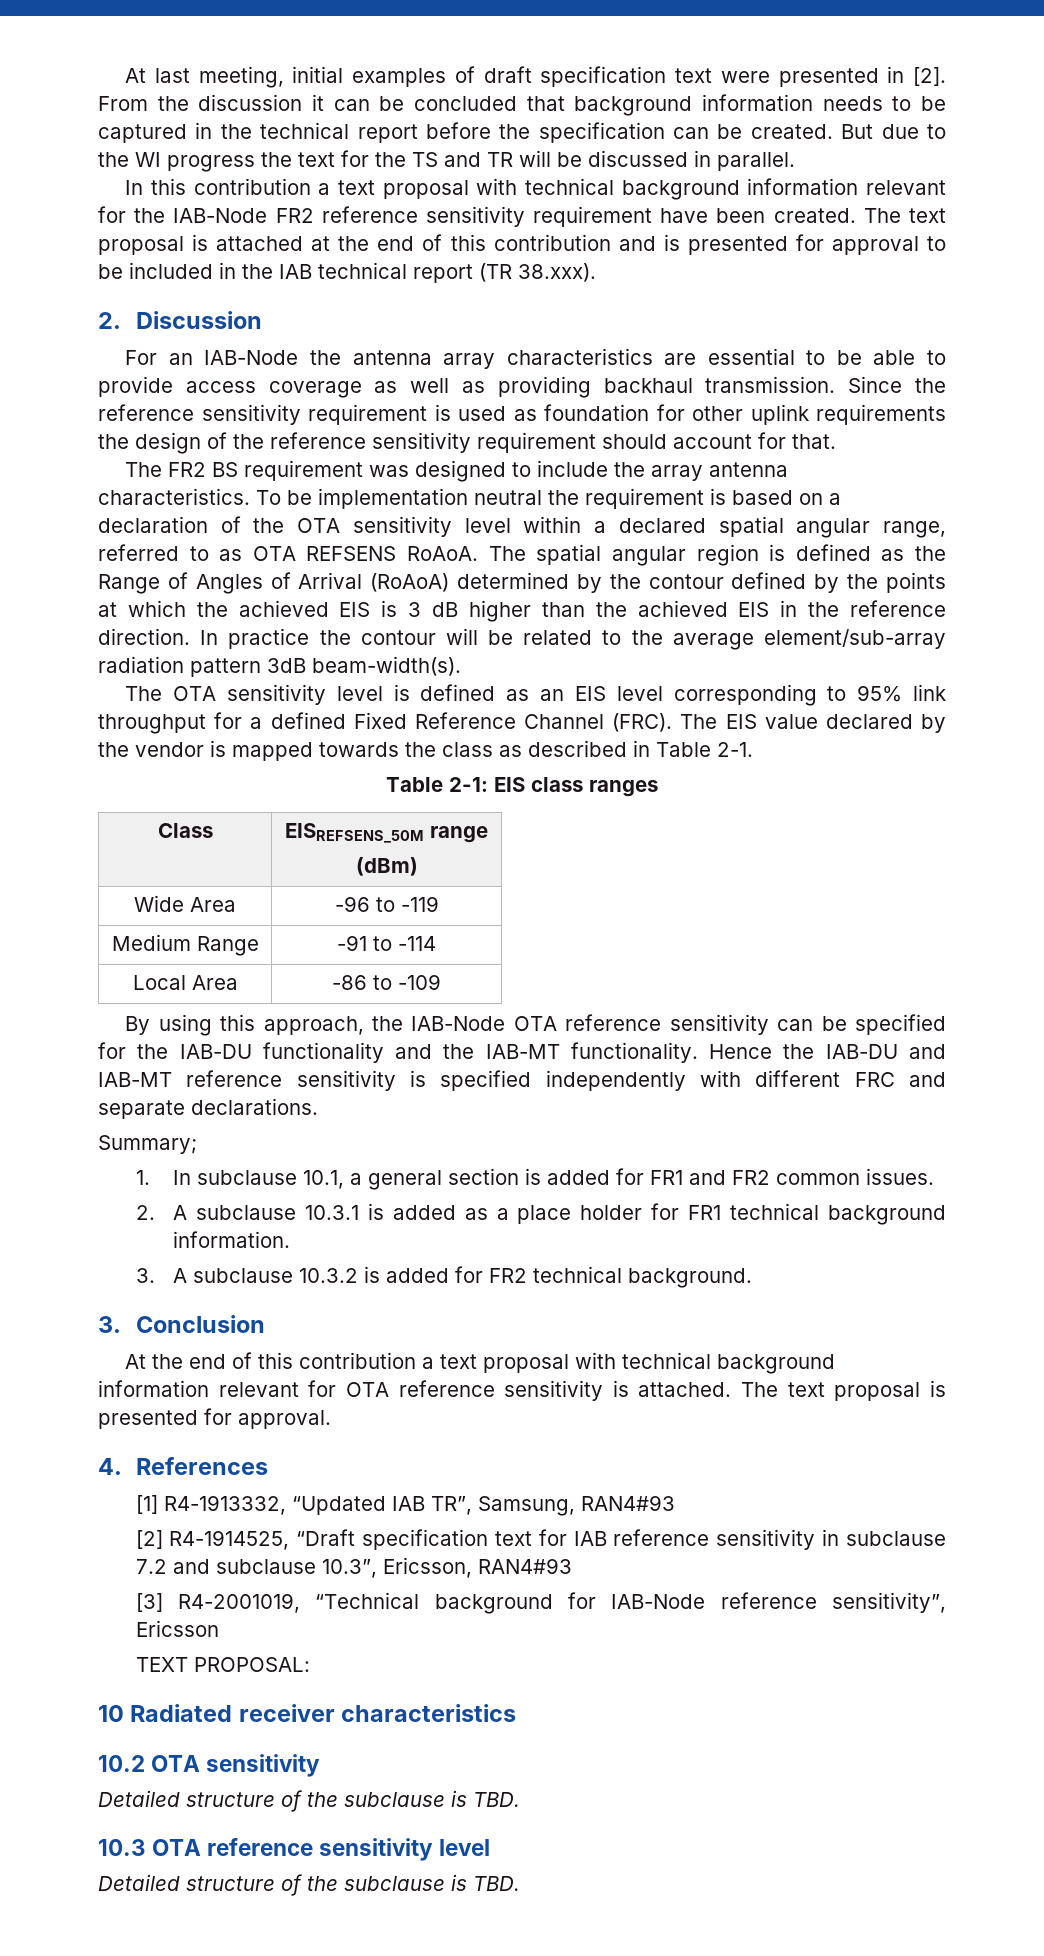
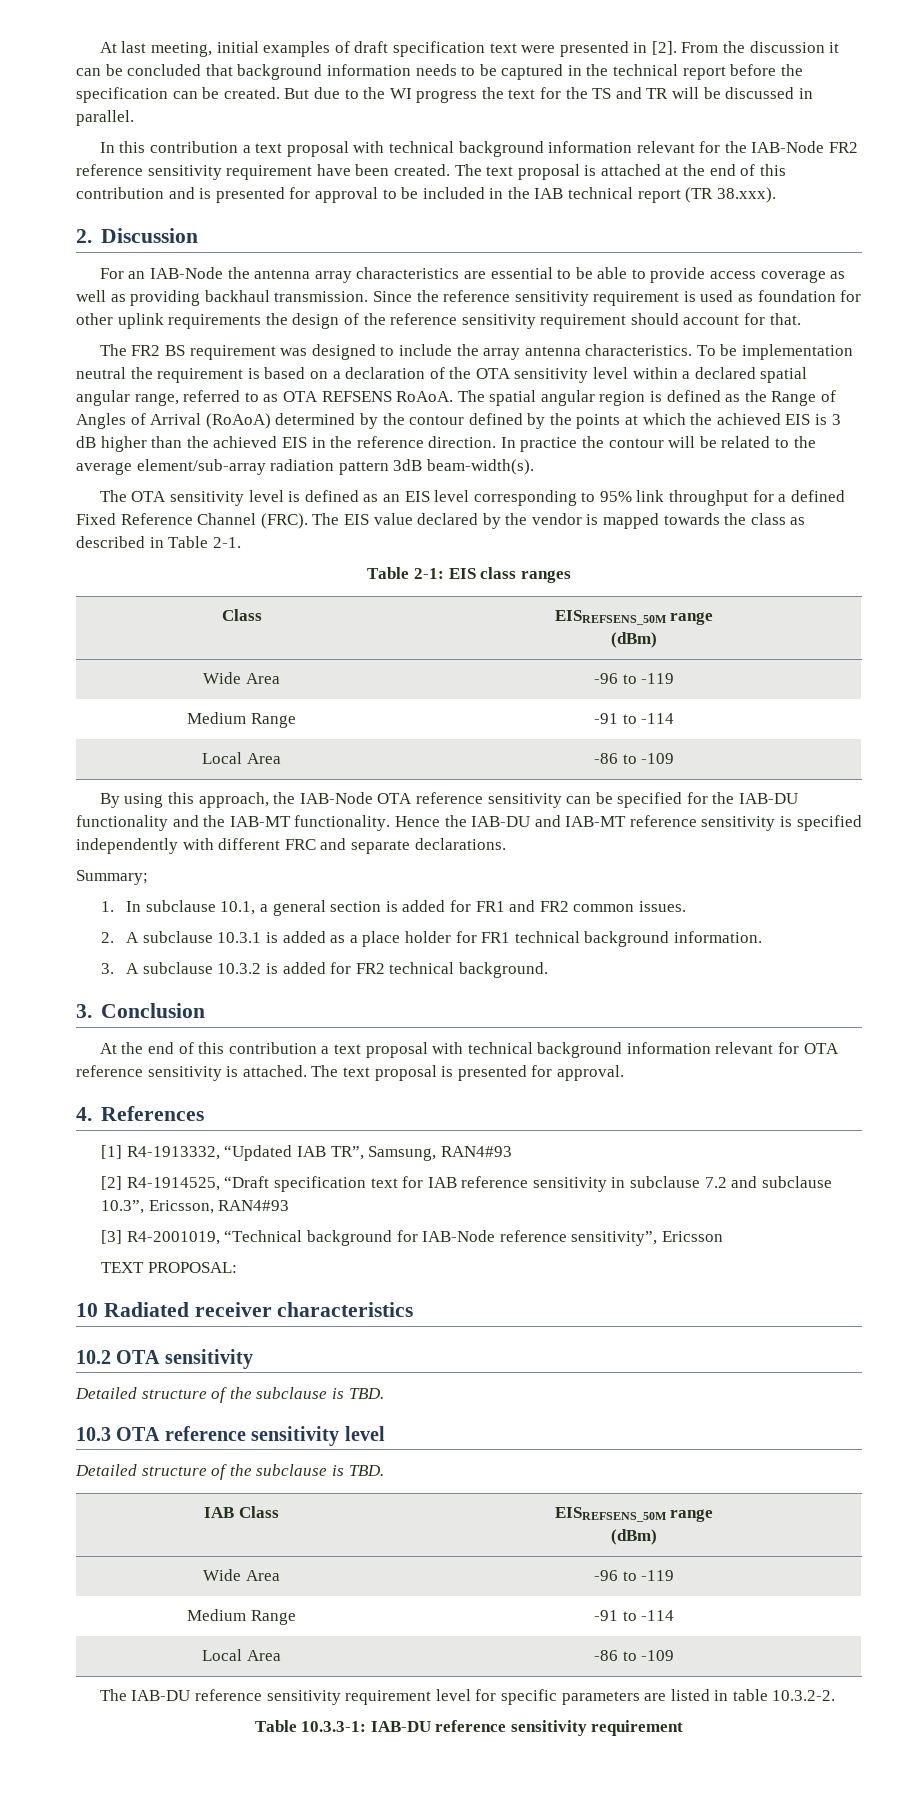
+ IAB Class | EISREFSENS_50M range
+ (dBm)
+ Wide Area | -96 to -119
+ Medium Range | -91 to -114
+ Local Area | -86 to -109
+ The IAB-DU reference sensitivity requirement level for specific parameters are listed in table 10.3.2-2.
+ Table 10.3.3-1: IAB-DU reference sensitivity requirement

